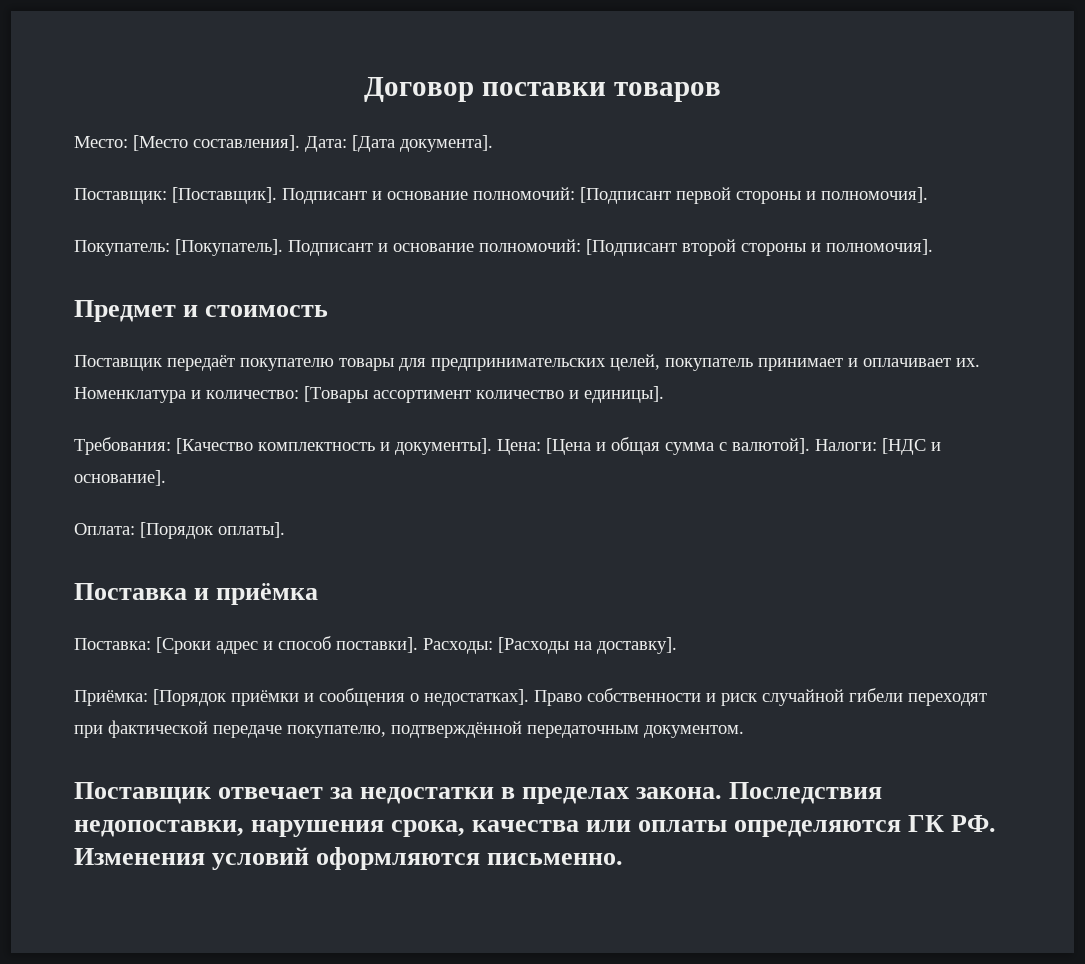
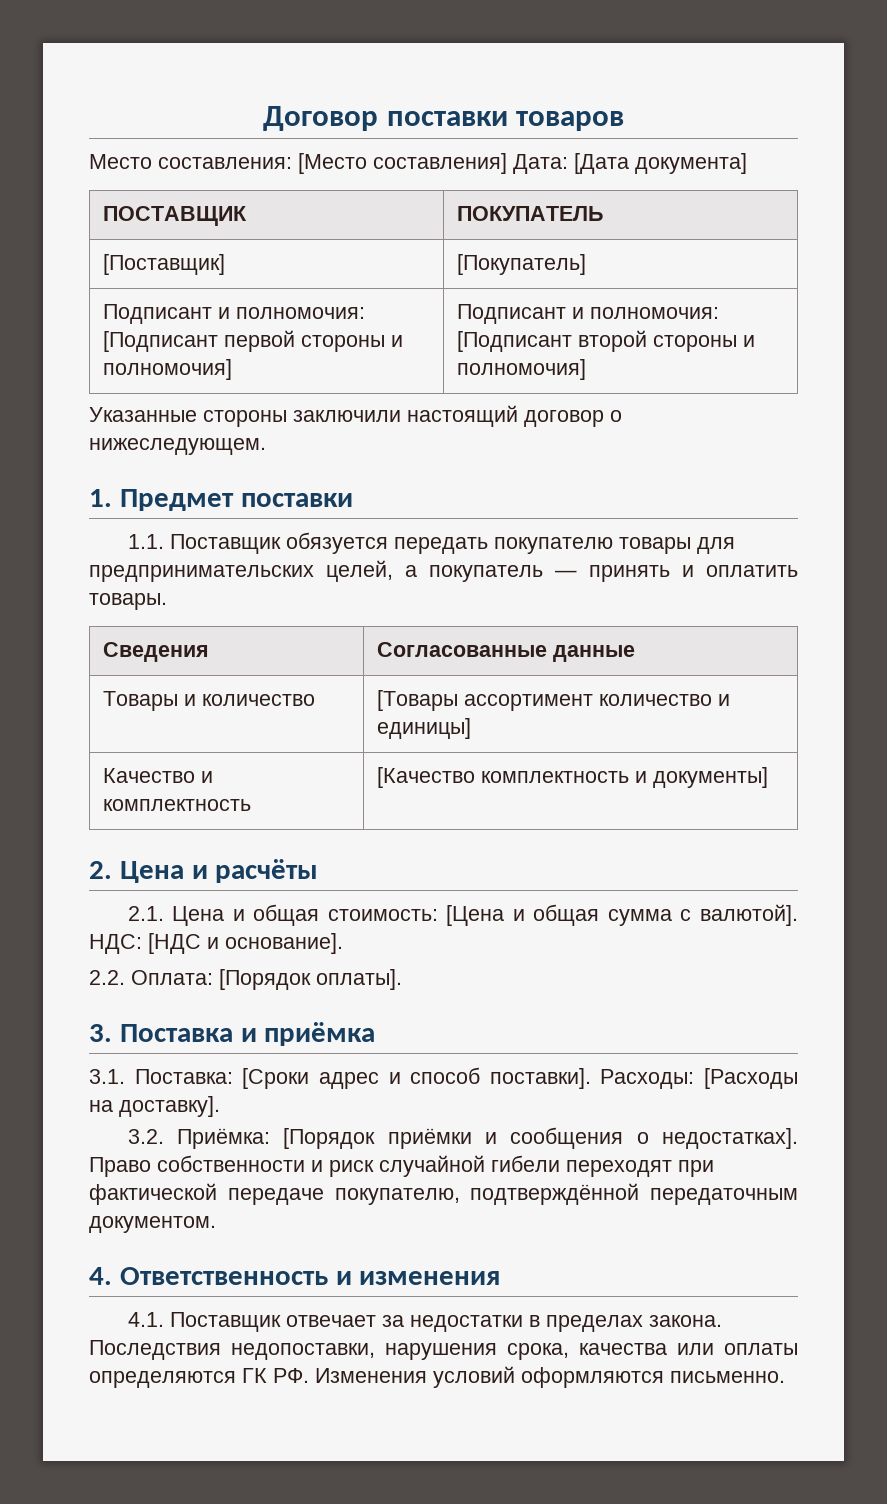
- Место: [Место составления]. Дата: [Дата документа].
- Поставщик: [Поставщик]. Подписант и основание полномочий: [Подписант первой стороны и полномочия].
- Покупатель: [Покупатель]. Подписант и основание полномочий: [Подписант второй стороны и полномочия].
- Предмет и стоимость
- Поставщик передаёт покупателю товары для предпринимательских целей, покупатель принимает и оплачивает их. Номенклатура и количество: [Товары ассортимент количество и единицы].
- Требования: [Качество комплектность и документы]. Цена: [Цена и общая сумма с валютой].
+ Место составления: [Место составления] Дата: [Дата документа]
+ ПОСТАВЩИК | ПОКУПАТЕЛЬ
+ [Поставщик] | [Покупатель]
+ Подписант и полномочия: [Подписант первой стороны и полномочия] | Подписант и полномочия: [Подписант второй стороны и полномочия]
+ Указанные стороны заключили настоящий договор о нижеследующем.
+ 1. Предмет поставки
+ 1.1. Поставщик обязуется передать покупателю товары для предпринимательских целей, а покупатель — принять и оплатить товары.
+ Сведения | Согласованные данные
+ Товары и количество | [Товары ассортимент количество и единицы]
+ Качество и комплектность | [Качество комплектность и документы]
+ 2. Цена и расчёты
+ 2.1. Цена и общая стоимость: [Цена и общая сумма с валютой].
- Налоги: [НДС и основание].
+ НДС: [НДС и основание].
- Оплата: [Порядок оплаты].
+ 2.2. Оплата: [Порядок оплаты].
- Поставка и приёмка
+ 3. Поставка и приёмка
- Поставка: [Сроки адрес и способ поставки].
+ 3.1. Поставка: [Сроки адрес и способ поставки].
- Приёмка: [Порядок приёмки и сообщения о недостатках].
+ 3.2. Приёмка: [Порядок приёмки и сообщения о недостатках].
- Поставщик отвечает за недостатки в пределах закона.
+ 4. Ответственность и изменения
+ 4.1. Поставщик отвечает за недостатки в пределах закона.

